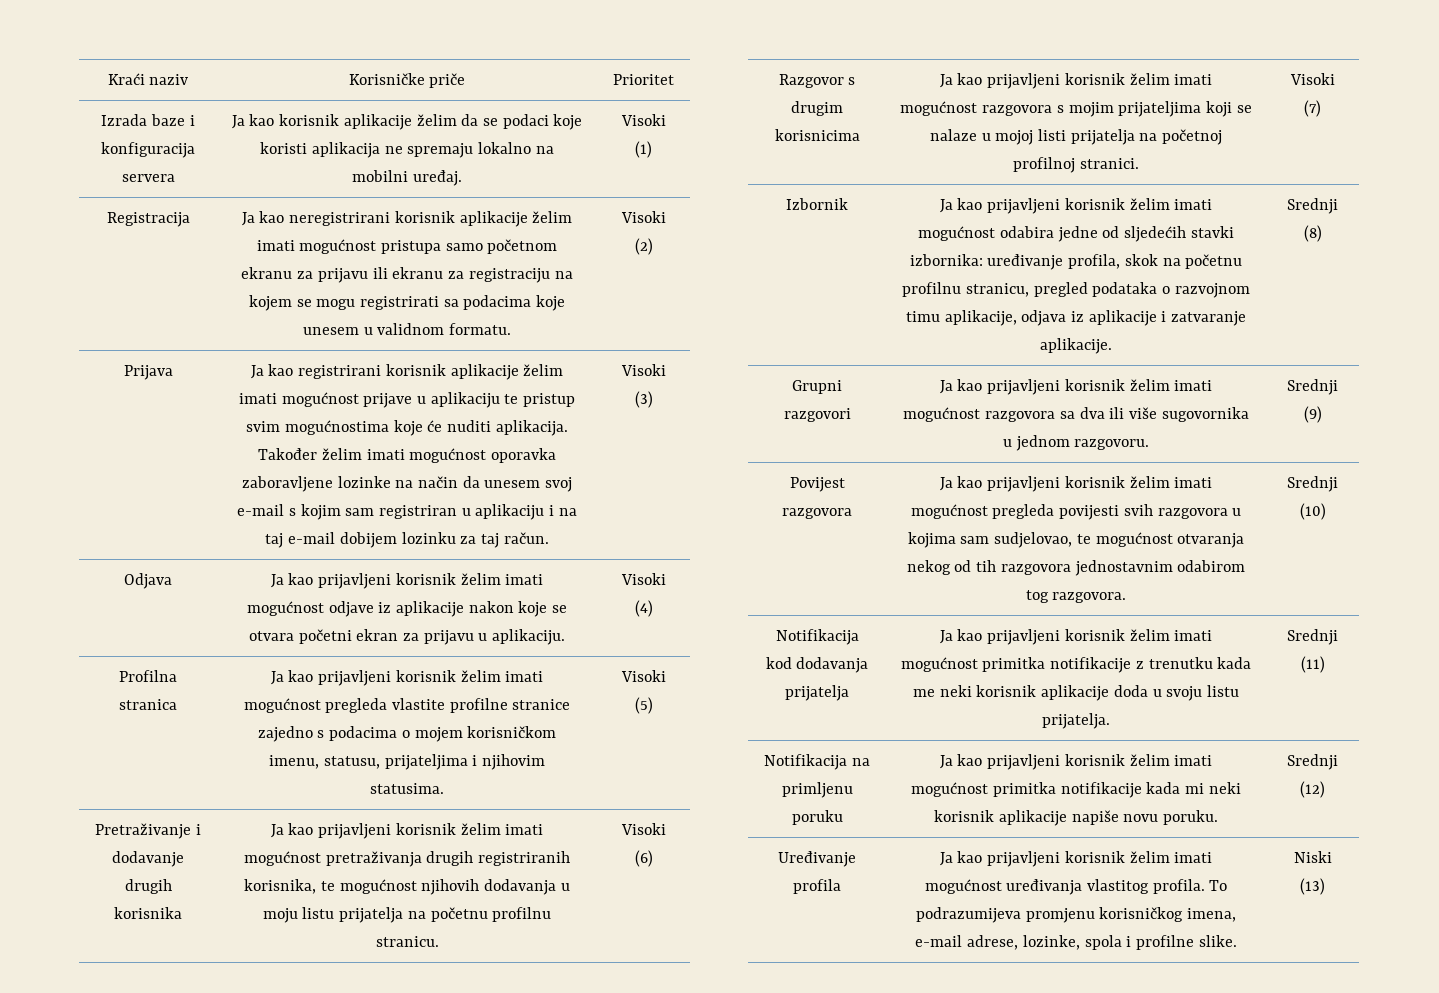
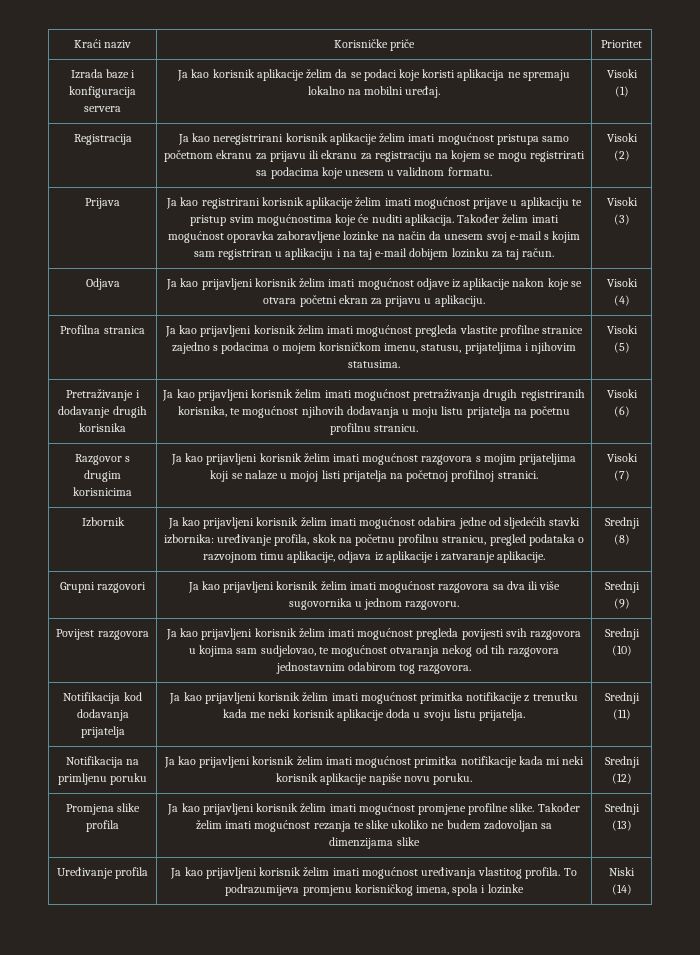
+ Promjena slike profila | Ja kao prijavljeni korisnik želim imati mogućnost promjene profilne slike. Također želim imati mogućnost rezanja te slike ukoliko ne budem zadovoljan sa dimenzijama slike | Srednji (13)
- Uređivanje profila | Ja kao prijavljeni korisnik želim imati mogućnost uređivanja vlastitog profila. To podrazumijeva promjenu korisničkog imena, e-mail adrese, lozinke, spola i profilne slike. | Niski (13)
+ Uređivanje profila | Ja kao prijavljeni korisnik želim imati mogućnost uređivanja vlastitog profila. To podrazumijeva promjenu korisničkog imena, spola i lozinke | Niski (14)

